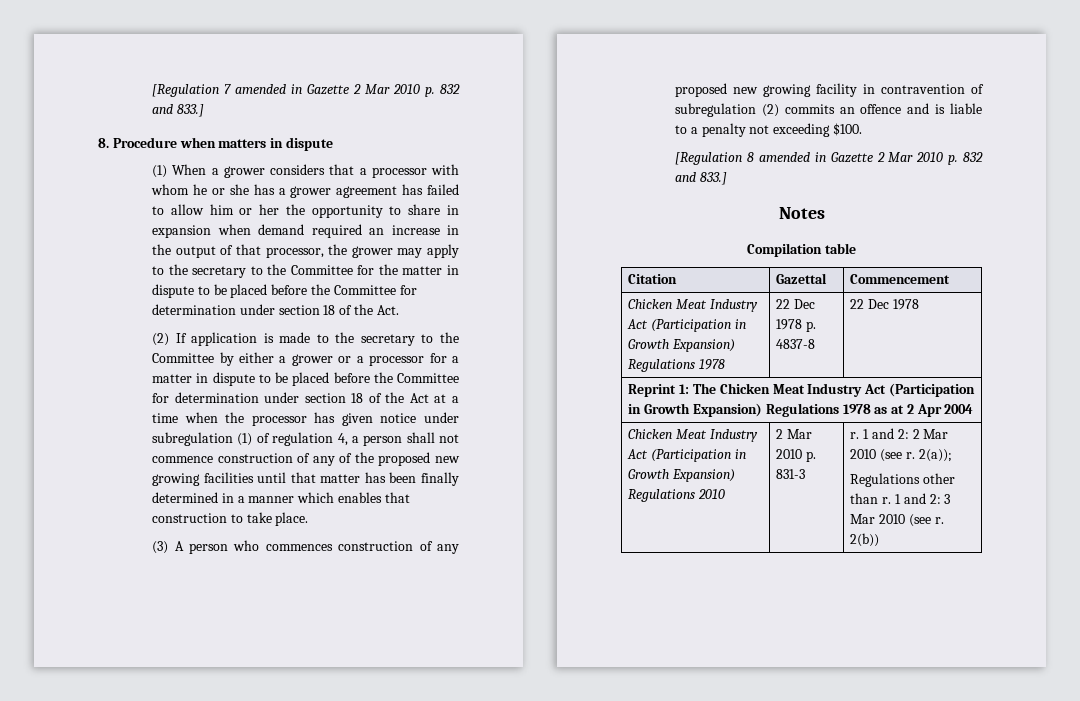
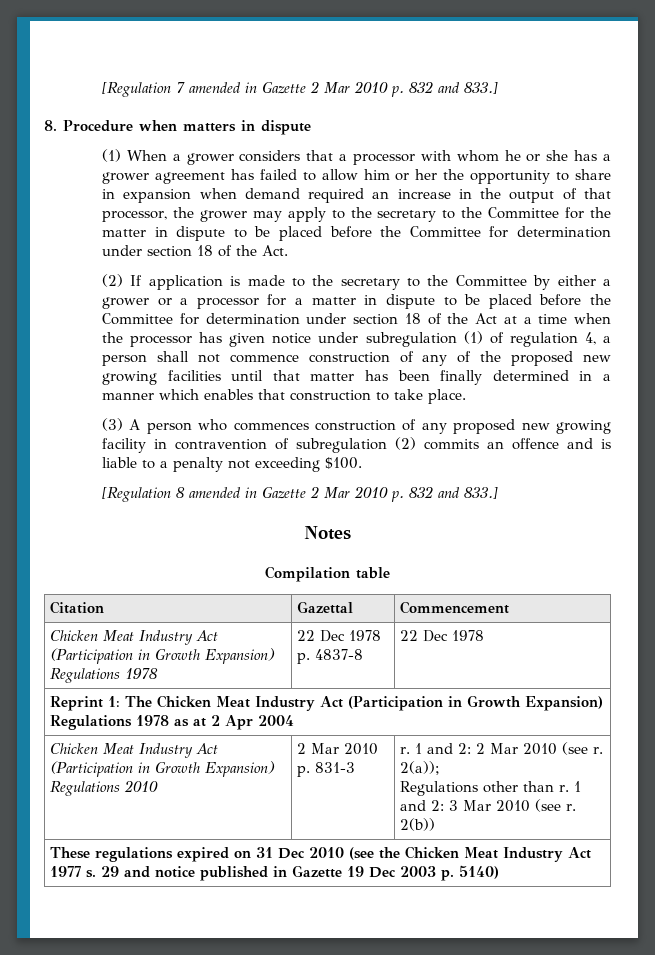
+ These regulations expired on 31 Dec 2010 (see the Chicken Meat Industry Act 1977 s. 29 and notice published in Gazette 19 Dec 2003 p. 5140)

